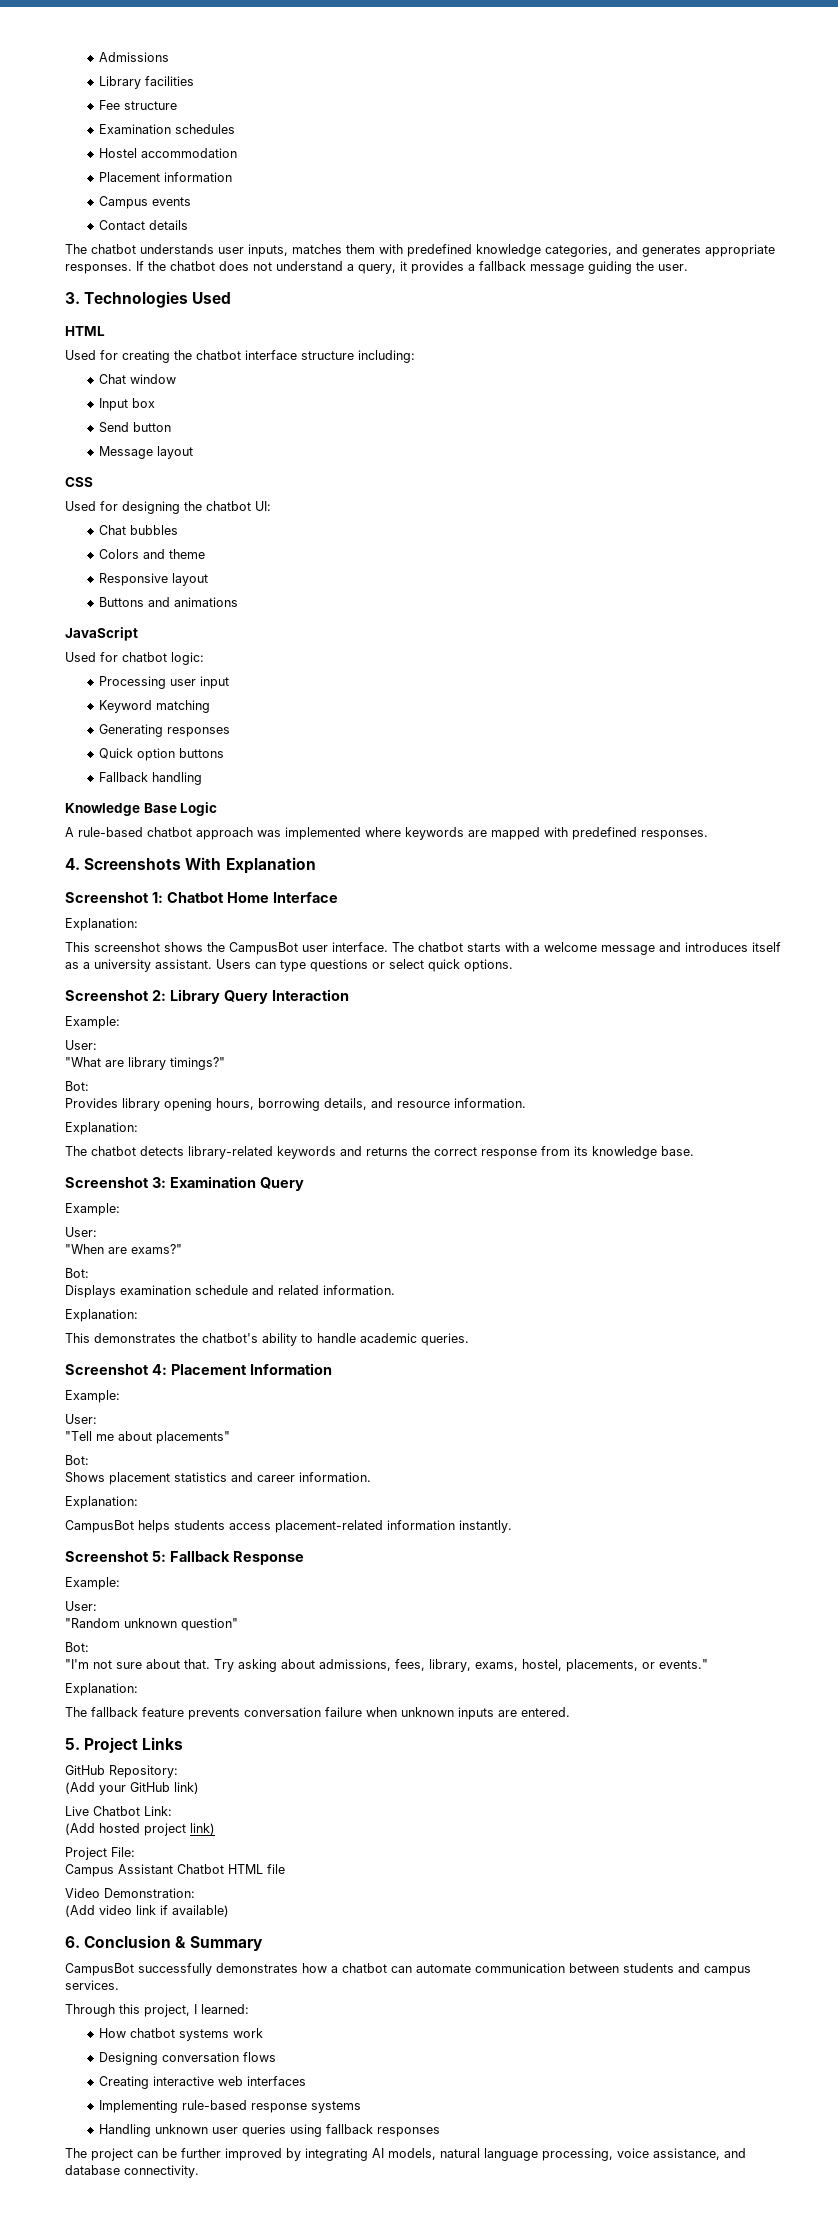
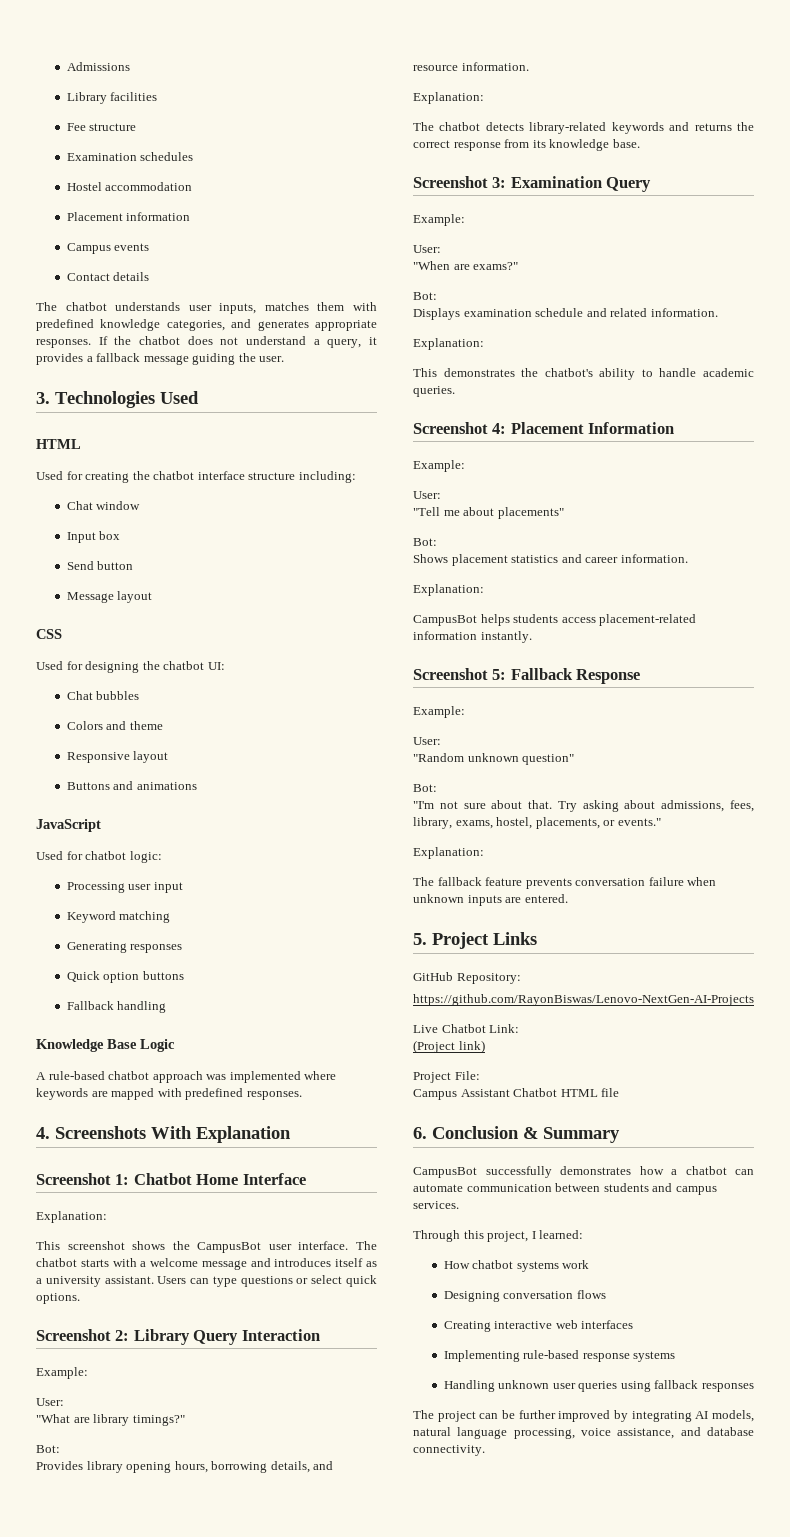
- (Add your GitHub link)
+ https://github.com/RayonBiswas/Lenovo-NextGen-AI-Projects
- (Add hosted project link)
+ (Project link)
- Video Demonstration:
- (Add video link if available)

